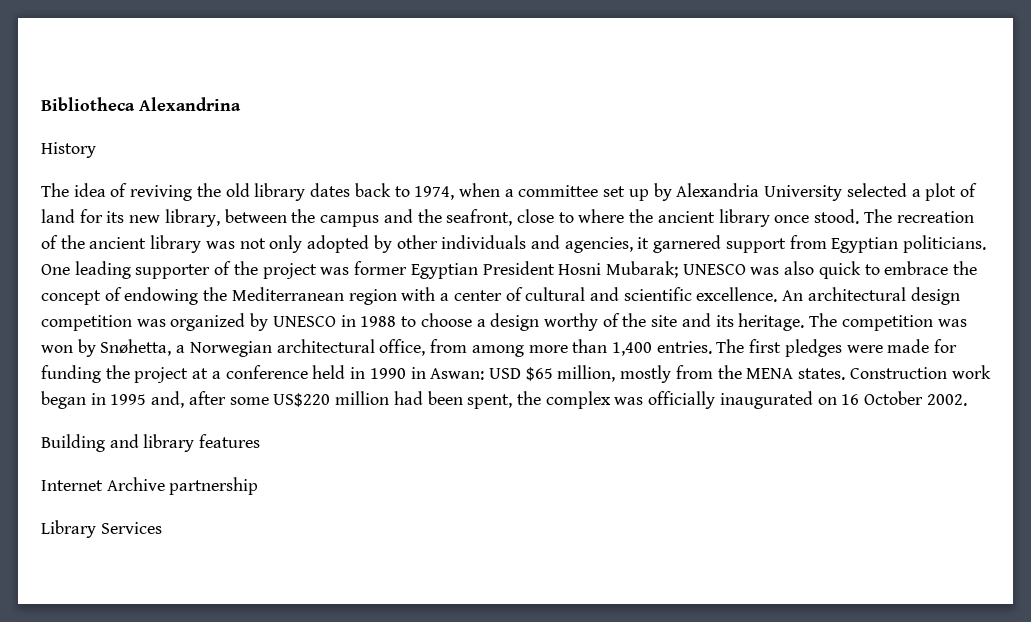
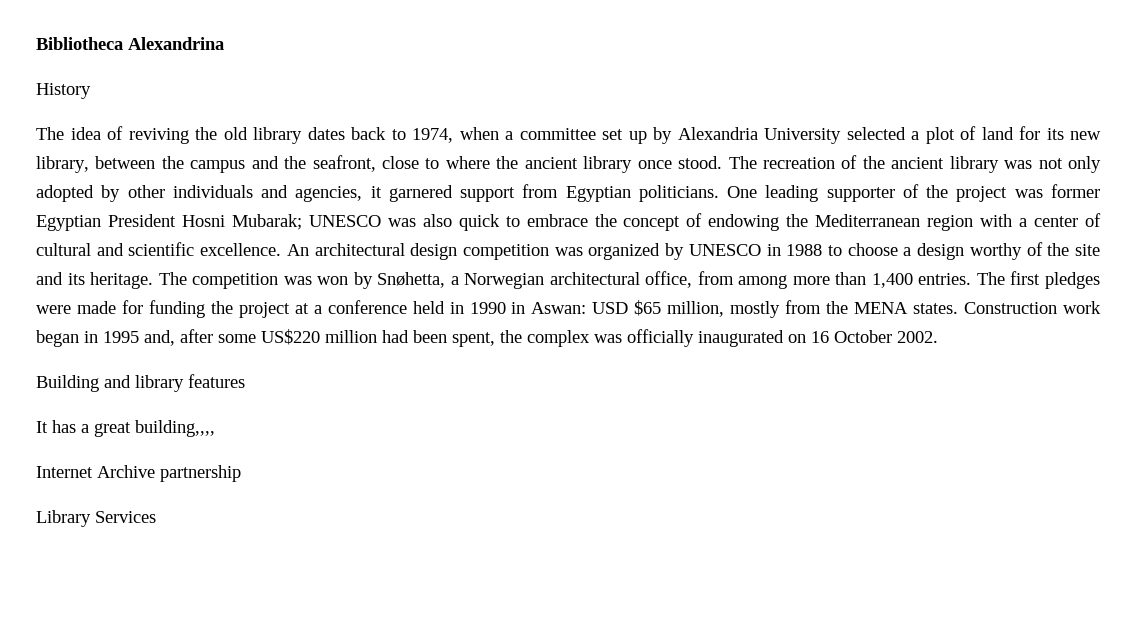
+ It has a great building,,,,

